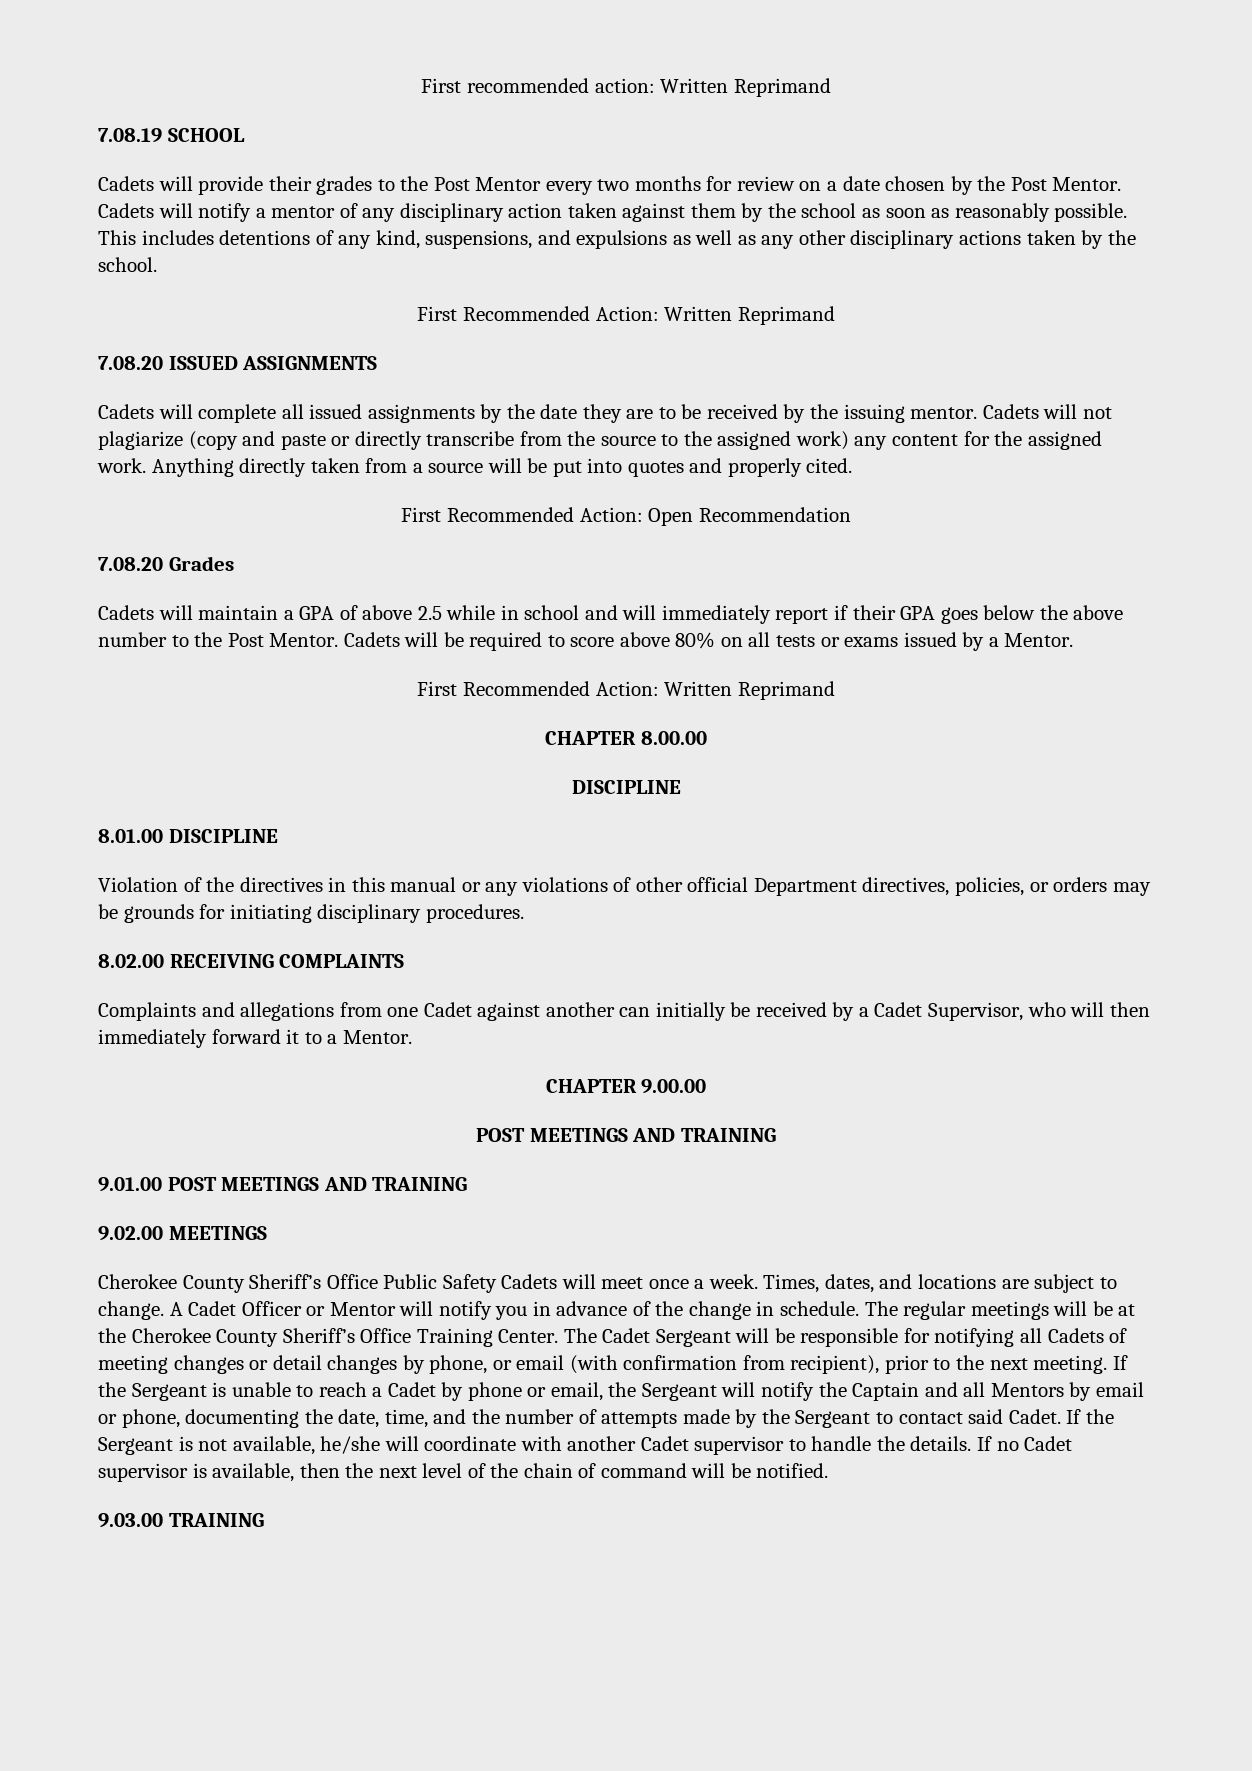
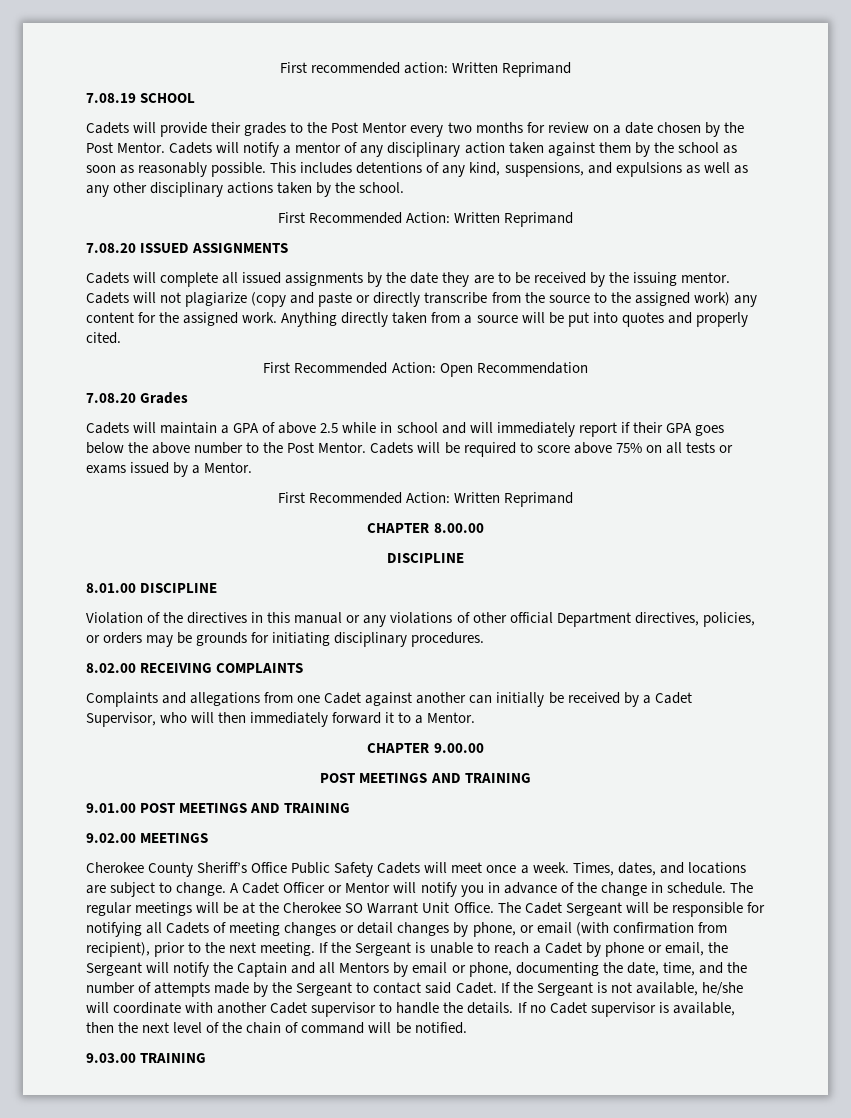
- Cadets will be required to score above 80% on all tests or exams issued by a Mentor.
+ Cadets will be required to score above 75% on all tests or exams issued by a Mentor.
- The regular meetings will be at the Cherokee County Sheriff’s Office Training Center.
+ The regular meetings will be at the Cherokee SO Warrant Unit Office.

